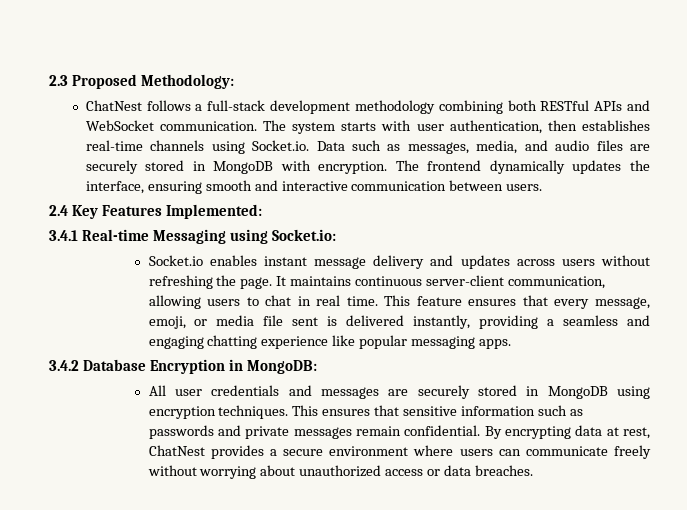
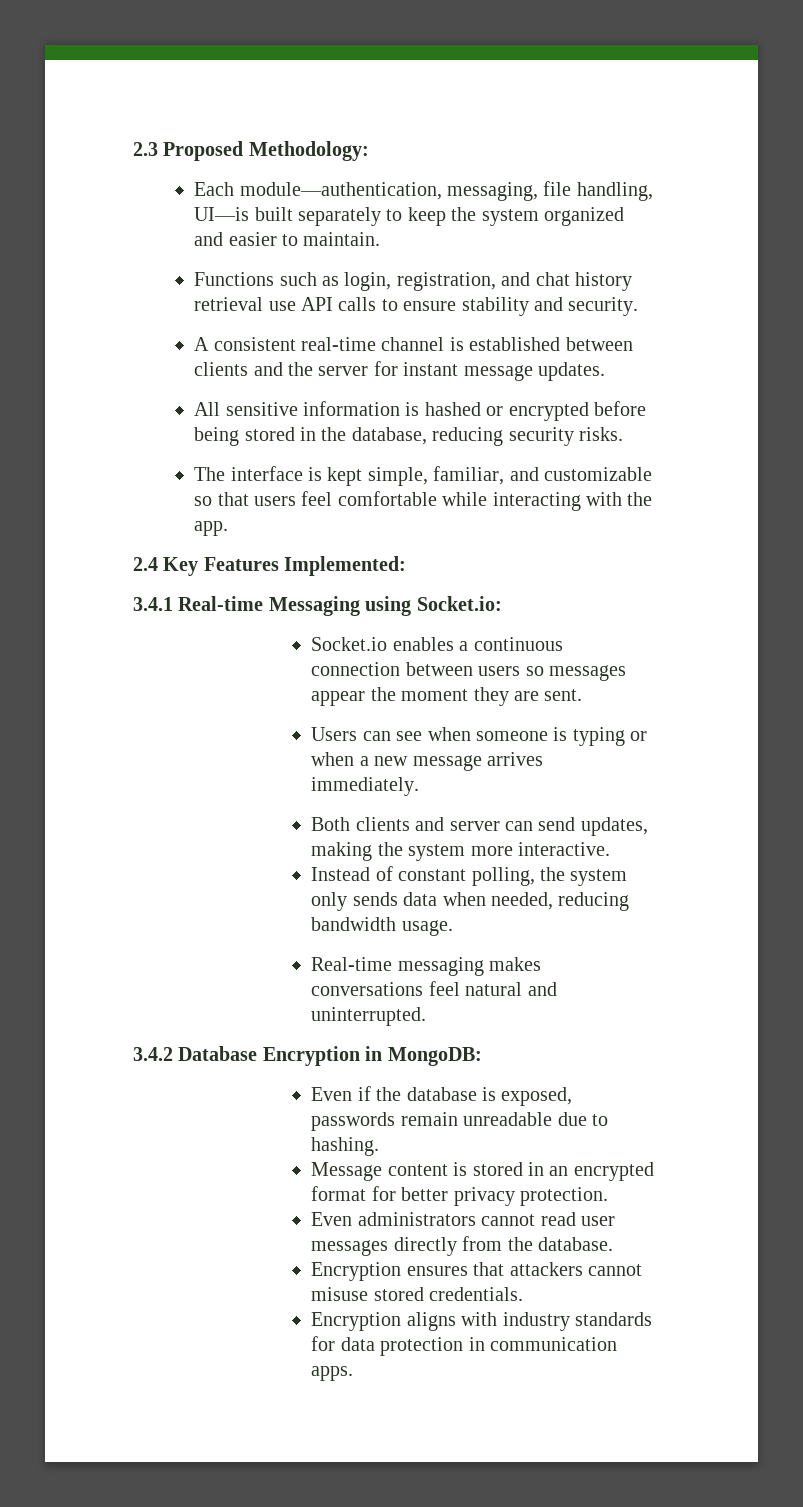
- ChatNest follows a full-stack development methodology combining both RESTful APIs and WebSocket communication. The system starts with user authentication, then establishes real-time channels using Socket.io. Data such as messages, media, and audio files are securely stored in MongoDB with encryption. The frontend dynamically updates the interface, ensuring smooth and interactive communication between users.
+ Each module—authentication, messaging, file handling, UI—is built separately to keep the system organized and easier to maintain.
+ Functions such as login, registration, and chat history retrieval use API calls to ensure stability and security.
+ A consistent real-time channel is established between clients and the server for instant message updates.
+ All sensitive information is hashed or encrypted before being stored in the database, reducing security risks.
+ The interface is kept simple, familiar, and customizable so that users feel comfortable while interacting with the app.
- Socket.io enables instant message delivery and updates across users without refreshing the page. It maintains continuous server-client communication, allowing users to chat in real time. This feature ensures that every message, emoji, or media file sent is delivered instantly, providing a seamless and engaging chatting experience like popular messaging apps.
+ Socket.io enables a continuous connection between users so messages appear the moment they are sent.
+ Users can see when someone is typing or when a new message arrives immediately.
+ Both clients and server can send updates, making the system more interactive.
+ Instead of constant polling, the system only sends data when needed, reducing bandwidth usage.
+ Real-time messaging makes conversations feel natural and uninterrupted.
- All user credentials and messages are securely stored in MongoDB using encryption techniques. This ensures that sensitive information such as passwords and private messages remain confidential. By encrypting data at rest, ChatNest provides a secure environment where users can communicate freely without worrying about unauthorized access or data breaches.
+ Even if the database is exposed, passwords remain unreadable due to hashing.
+ Message content is stored in an encrypted format for better privacy protection.
+ Even administrators cannot read user messages directly from the database.
+ Encryption ensures that attackers cannot misuse stored credentials.
+ Encryption aligns with industry standards for data protection in communication apps.

